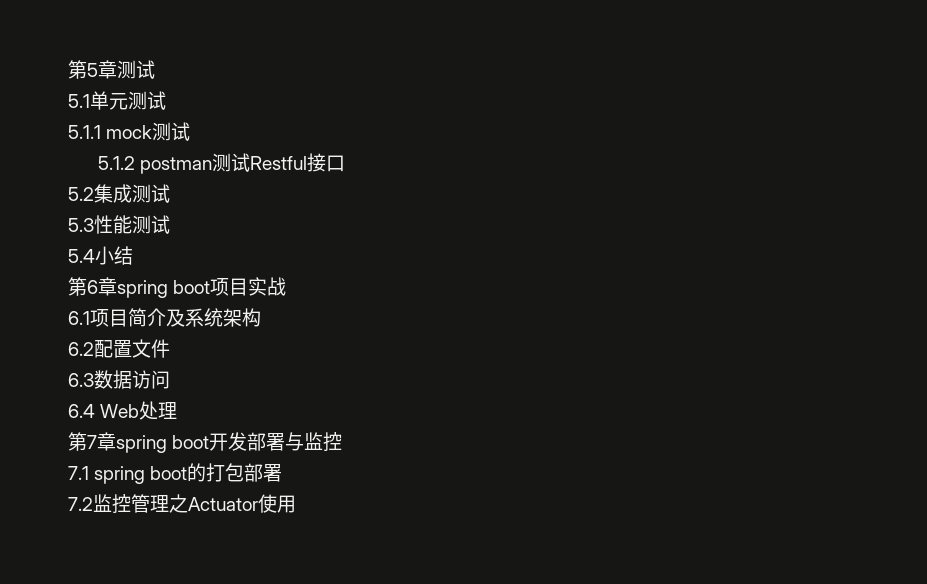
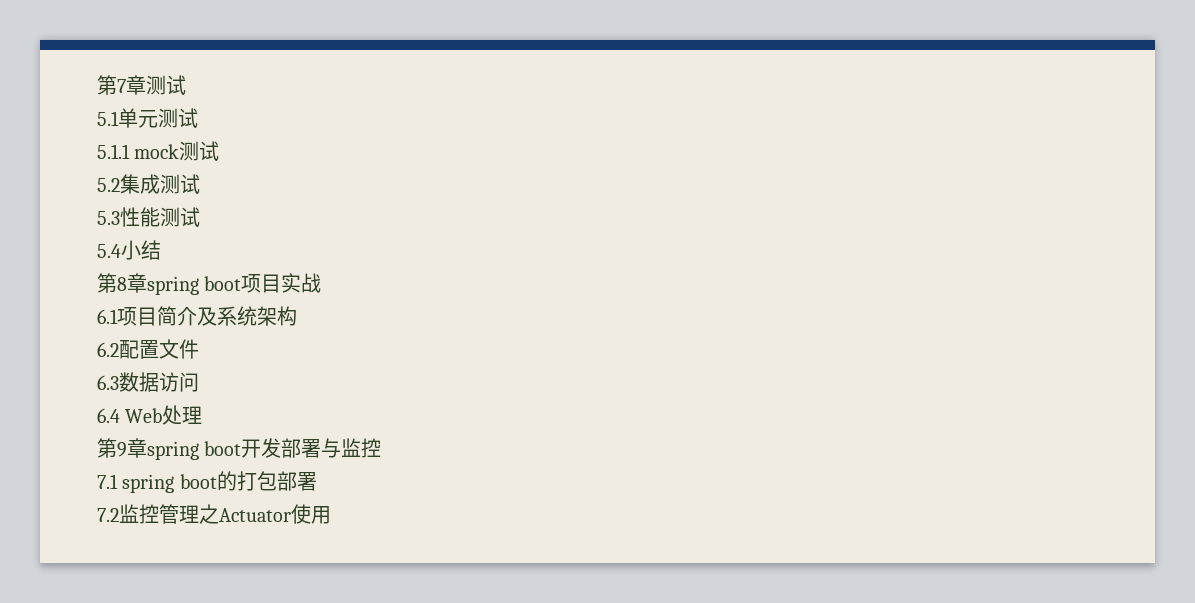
- 第5章测试
+ 第7章测试
- 5.1.2 postman测试Restful接口
- 第6章spring boot项目实战
+ 第8章spring boot项目实战
- 第7章spring boot开发部署与监控
+ 第9章spring boot开发部署与监控

